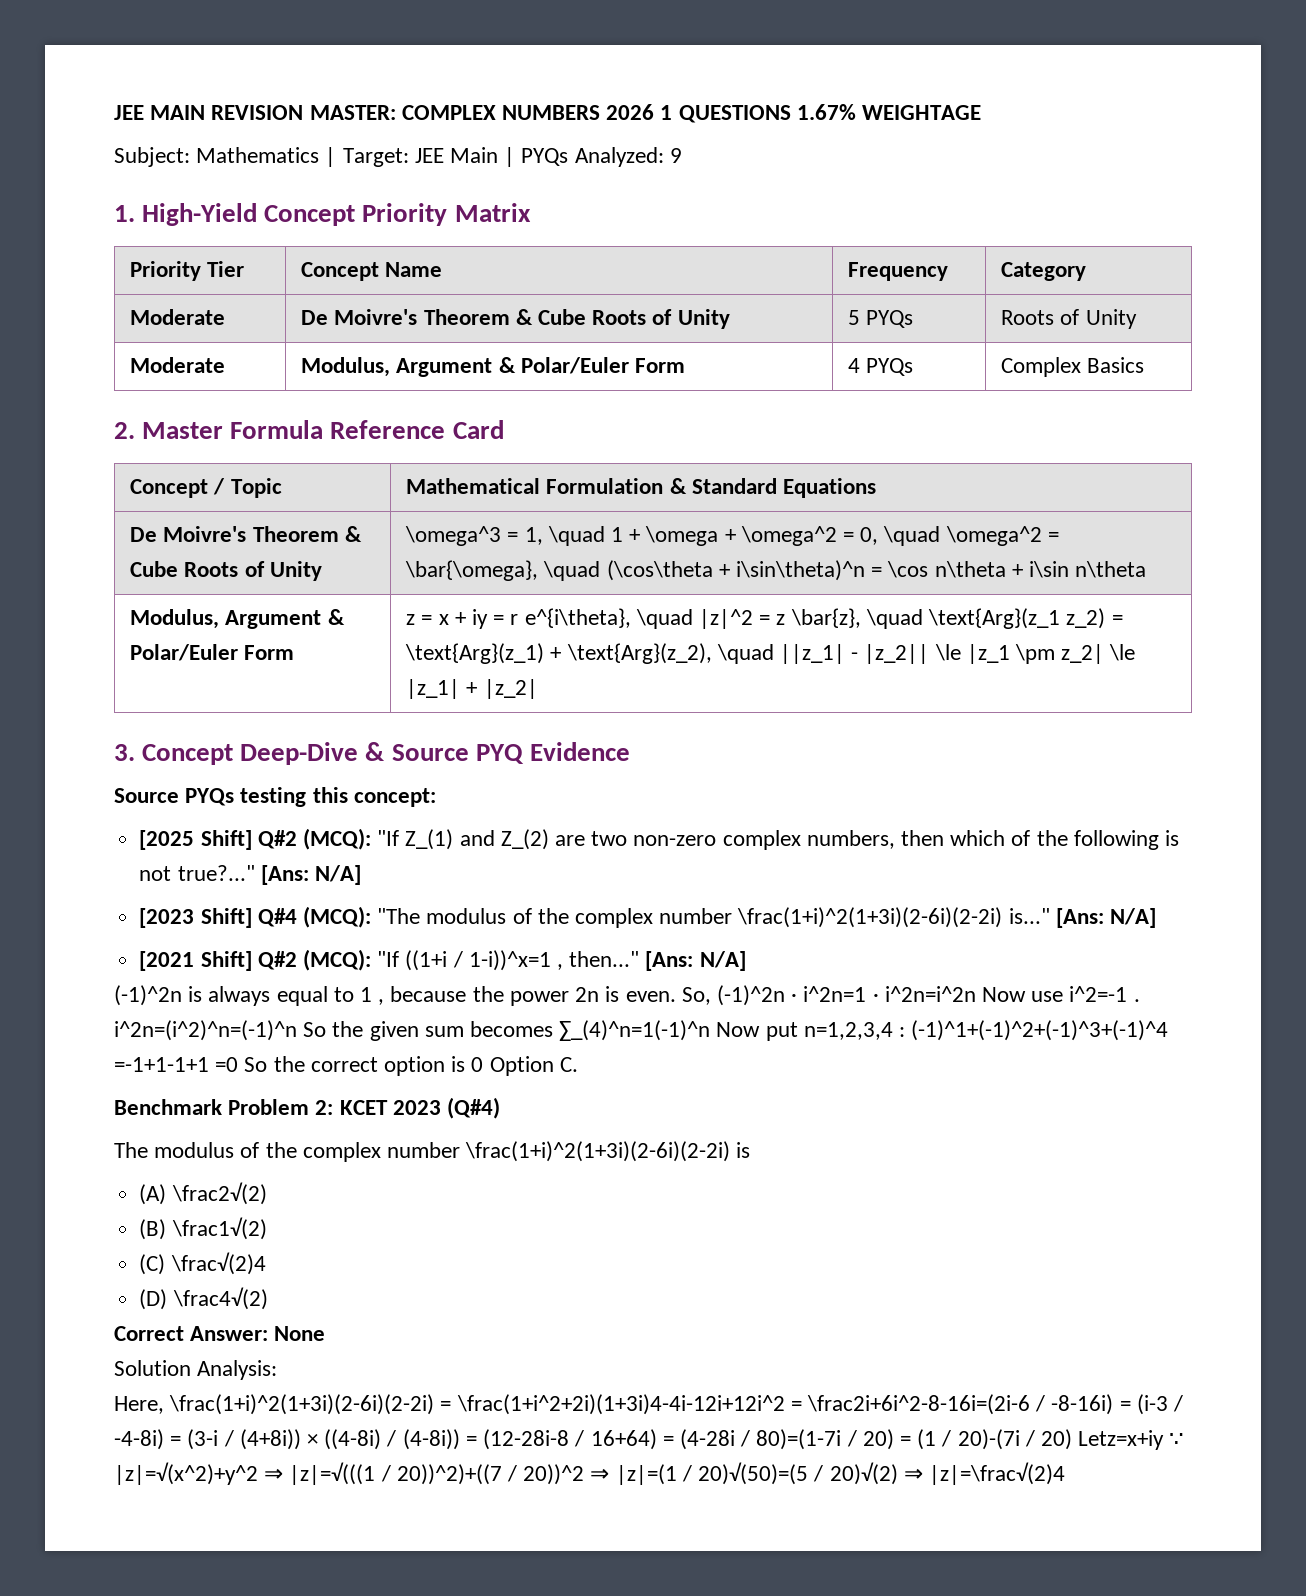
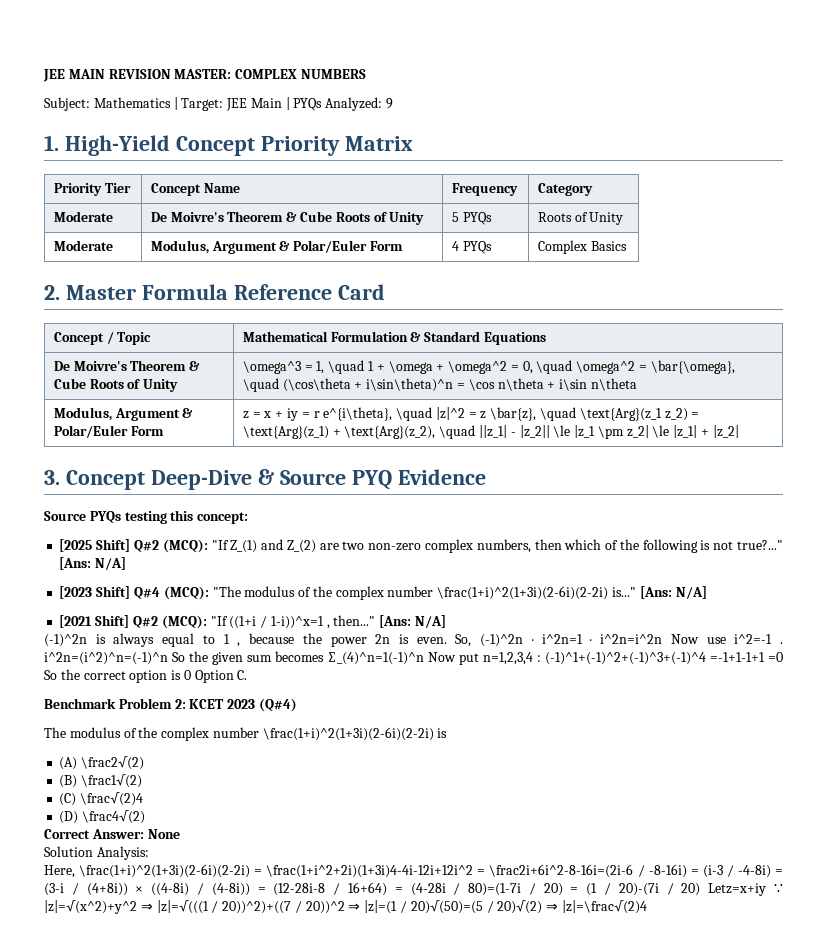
- JEE MAIN REVISION MASTER: COMPLEX NUMBERS 2026 1 QUESTIONS 1.67% WEIGHTAGE
+ JEE MAIN REVISION MASTER: COMPLEX NUMBERS

